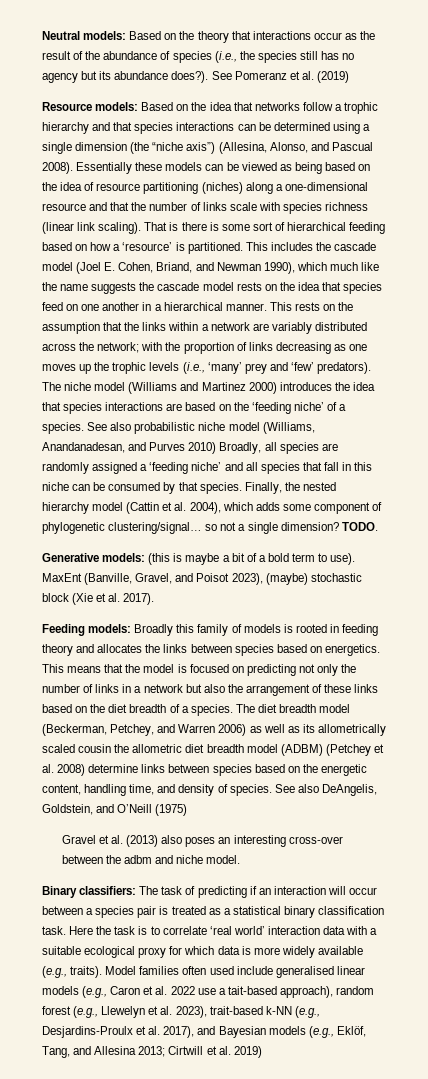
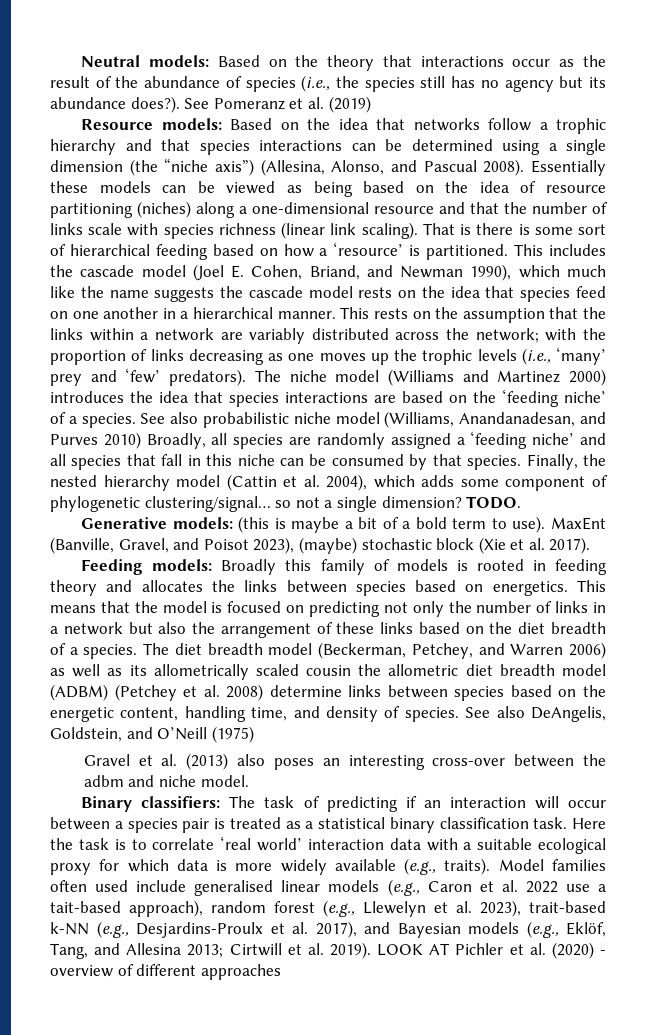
- Model families often used include generalised linear models (e.g., Caron et al. 2022 use a tait-based approach), random forest (e.g., Llewelyn et al. 2023), trait-based k-NN (e.g., Desjardins-Proulx et al. 2017), and Bayesian models (e.g., Eklöf, Tang, and Allesina 2013; Cirtwill et al. 2019)
+ Model families often used include generalised linear models (e.g., Caron et al. 2022 use a tait-based approach), random forest (e.g., Llewelyn et al. 2023), trait-based k-NN (e.g., Desjardins-Proulx et al. 2017), and Bayesian models (e.g., Eklöf, Tang, and Allesina 2013; Cirtwill et al. 2019). LOOK AT Pichler et al. (2020) - overview of different approaches

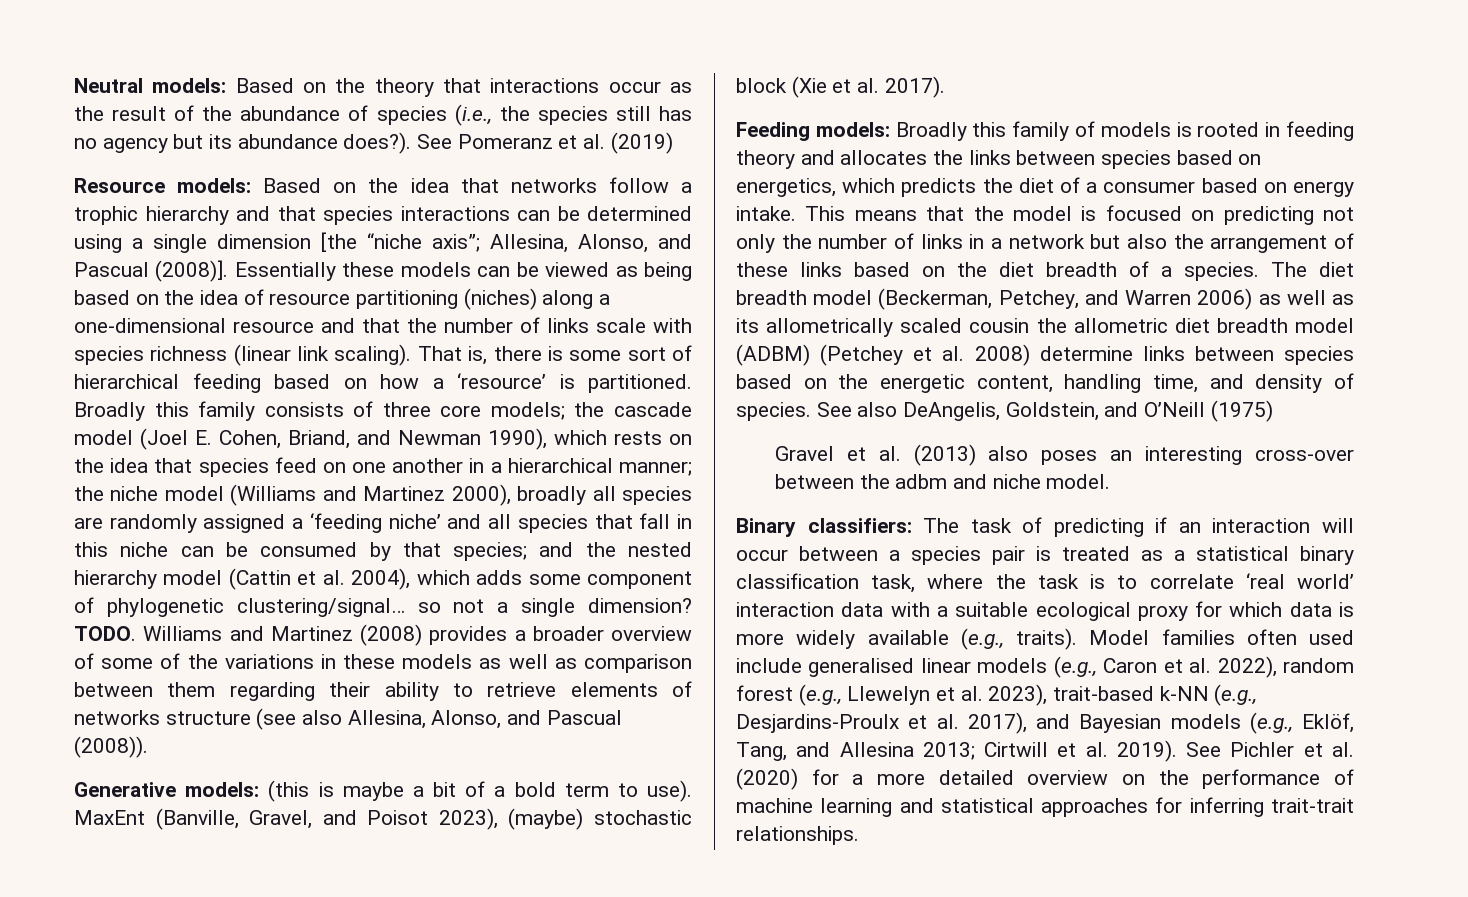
- Resource models: Based on the idea that networks follow a trophic hierarchy and that species interactions can be determined using a single dimension (the “niche axis”) (Allesina, Alonso, and Pascual 2008).
+ Resource models: Based on the idea that networks follow a trophic hierarchy and that species interactions can be determined using a single dimension [the “niche axis”; Allesina, Alonso, and Pascual (2008)].
- That is there is some sort of hierarchical feeding based on how a ‘resource’ is partitioned.
+ That is, there is some sort of hierarchical feeding based on how a ‘resource’ is partitioned.
- This includes the cascade model (Joel E. Cohen, Briand, and Newman 1990), which much like the name suggests the cascade model rests on the idea that species feed on one another in a hierarchical manner. This rests on the assumption that the links within a network are variably distributed across the network; with the proportion of links decreasing as one moves up the trophic levels (i.e., ‘many’ prey and ‘few’ predators). The niche model (Williams and Martinez 2000) introduces the idea that species interactions are based on the ‘feeding niche’ of a species. See also probabilistic niche model (Williams, Anandanadesan, and Purves 2010) Broadly, all species are randomly assigned a ‘feeding niche’ and all species that fall in this niche can be consumed by that species. Finally, the nested hierarchy model (Cattin et al. 2004), which adds some component of phylogenetic clustering/signal… so not a single dimension?
+ Broadly this family consists of three core models; the cascade model (Joel E. Cohen, Briand, and Newman 1990), which rests on the idea that species feed on one another in a hierarchical manner; the niche model (Williams and Martinez 2000), broadly all species are randomly assigned a ‘feeding niche’ and all species that fall in this niche can be consumed by that species; and the nested hierarchy model (Cattin et al. 2004), which adds some component of phylogenetic clustering/signal… so not a single dimension?
+ Williams and Martinez (2008) provides a broader overview of some of the variations in these models as well as comparison between them regarding their ability to retrieve elements of networks structure (see also Allesina, Alonso, and Pascual (2008)).
- Feeding models: Broadly this family of models is rooted in feeding theory and allocates the links between species based on energetics.
+ Feeding models: Broadly this family of models is rooted in feeding theory and allocates the links between species based on energetics, which predicts the diet of a consumer based on energy intake.
- Binary classifiers: The task of predicting if an interaction will occur between a species pair is treated as a statistical binary classification task. Here the task is to correlate ‘real world’ interaction data with a suitable ecological proxy for which data is more widely available (e.g., traits).
+ Binary classifiers: The task of predicting if an interaction will occur between a species pair is treated as a statistical binary classification task, where the task is to correlate ‘real world’ interaction data with a suitable ecological proxy for which data is more widely available (e.g., traits).
- Model families often used include generalised linear models (e.g., Caron et al. 2022 use a tait-based approach), random forest (e.g., Llewelyn et al. 2023), trait-based k-NN (e.g., Desjardins-Proulx et al. 2017), and Bayesian models (e.g., Eklöf, Tang, and Allesina 2013; Cirtwill et al. 2019).
+ Model families often used include generalised linear models (e.g., Caron et al. 2022), random forest (e.g., Llewelyn et al. 2023), trait-based k-NN (e.g., Desjardins-Proulx et al. 2017), and Bayesian models (e.g., Eklöf, Tang, and Allesina 2013; Cirtwill et al. 2019).
- LOOK AT Pichler et al. (2020) - overview of different approaches
+ See Pichler et al. (2020) for a more detailed overview on the performance of machine learning and statistical approaches for inferring trait-trait relationships.

